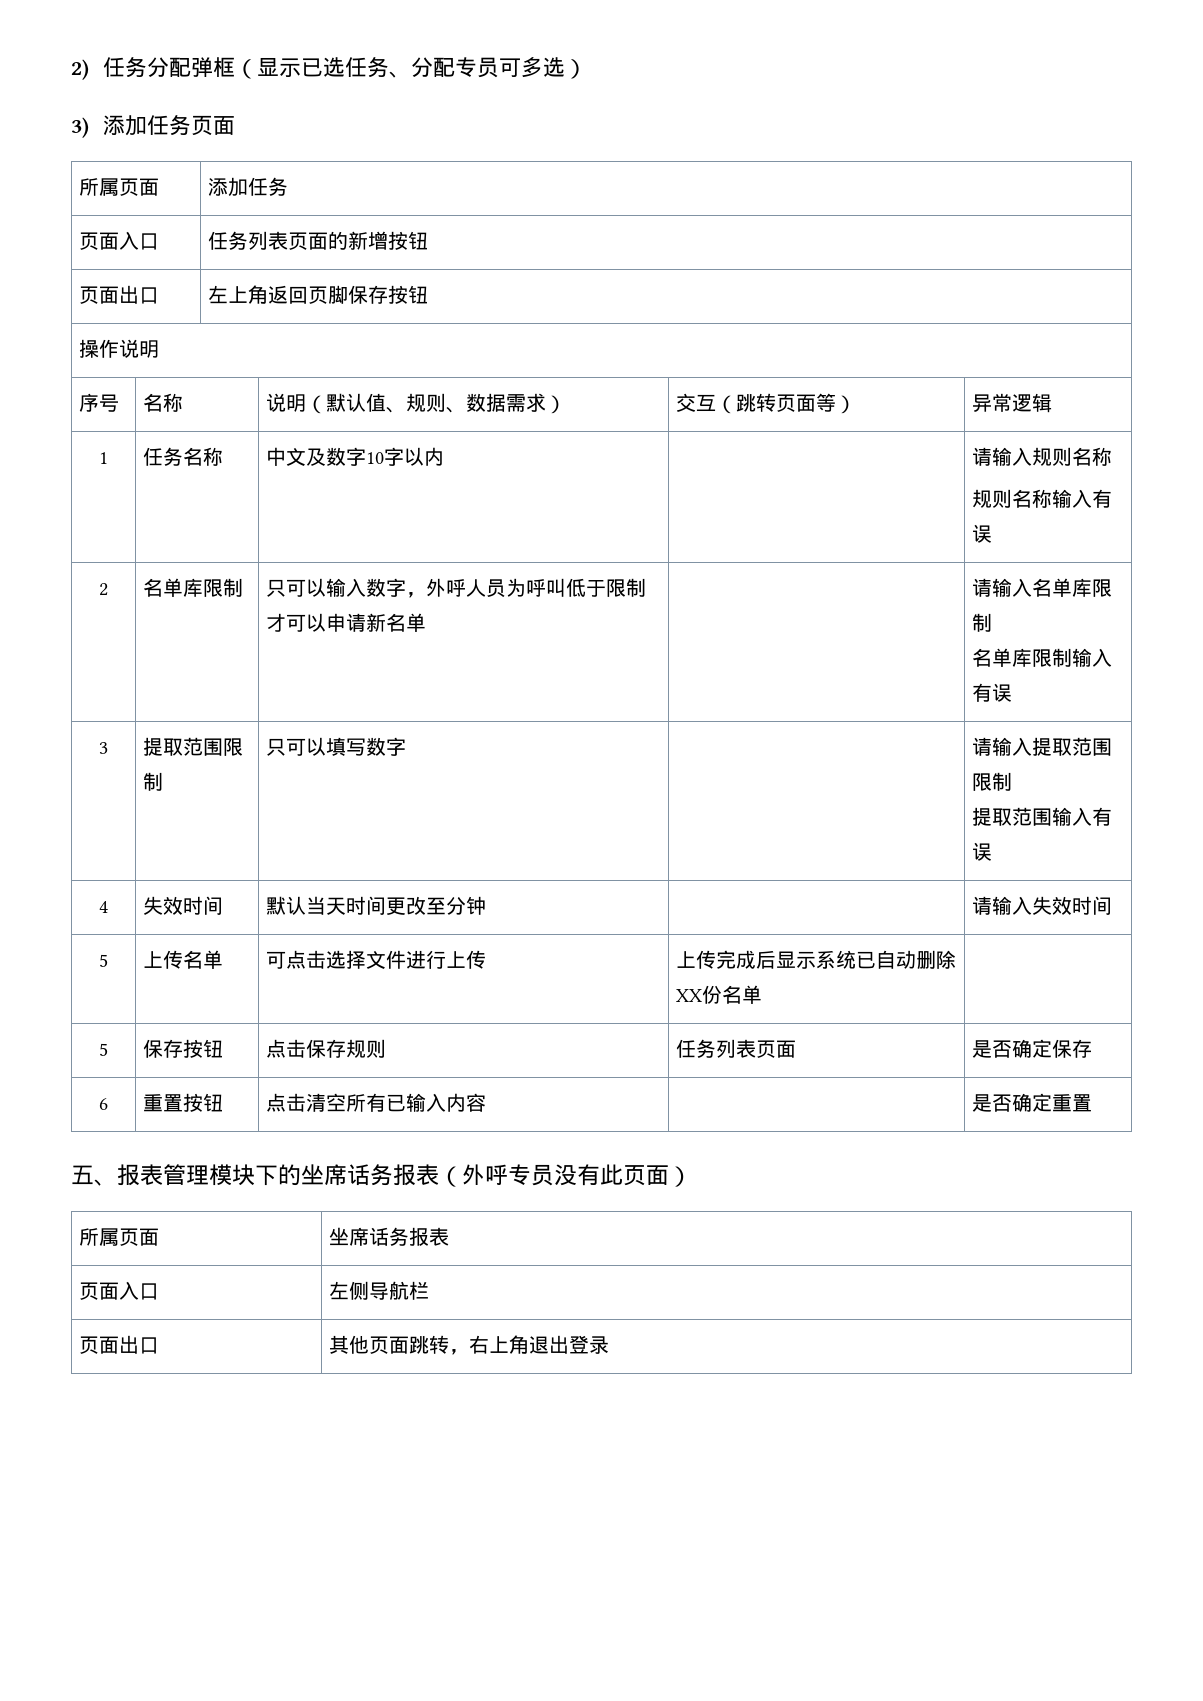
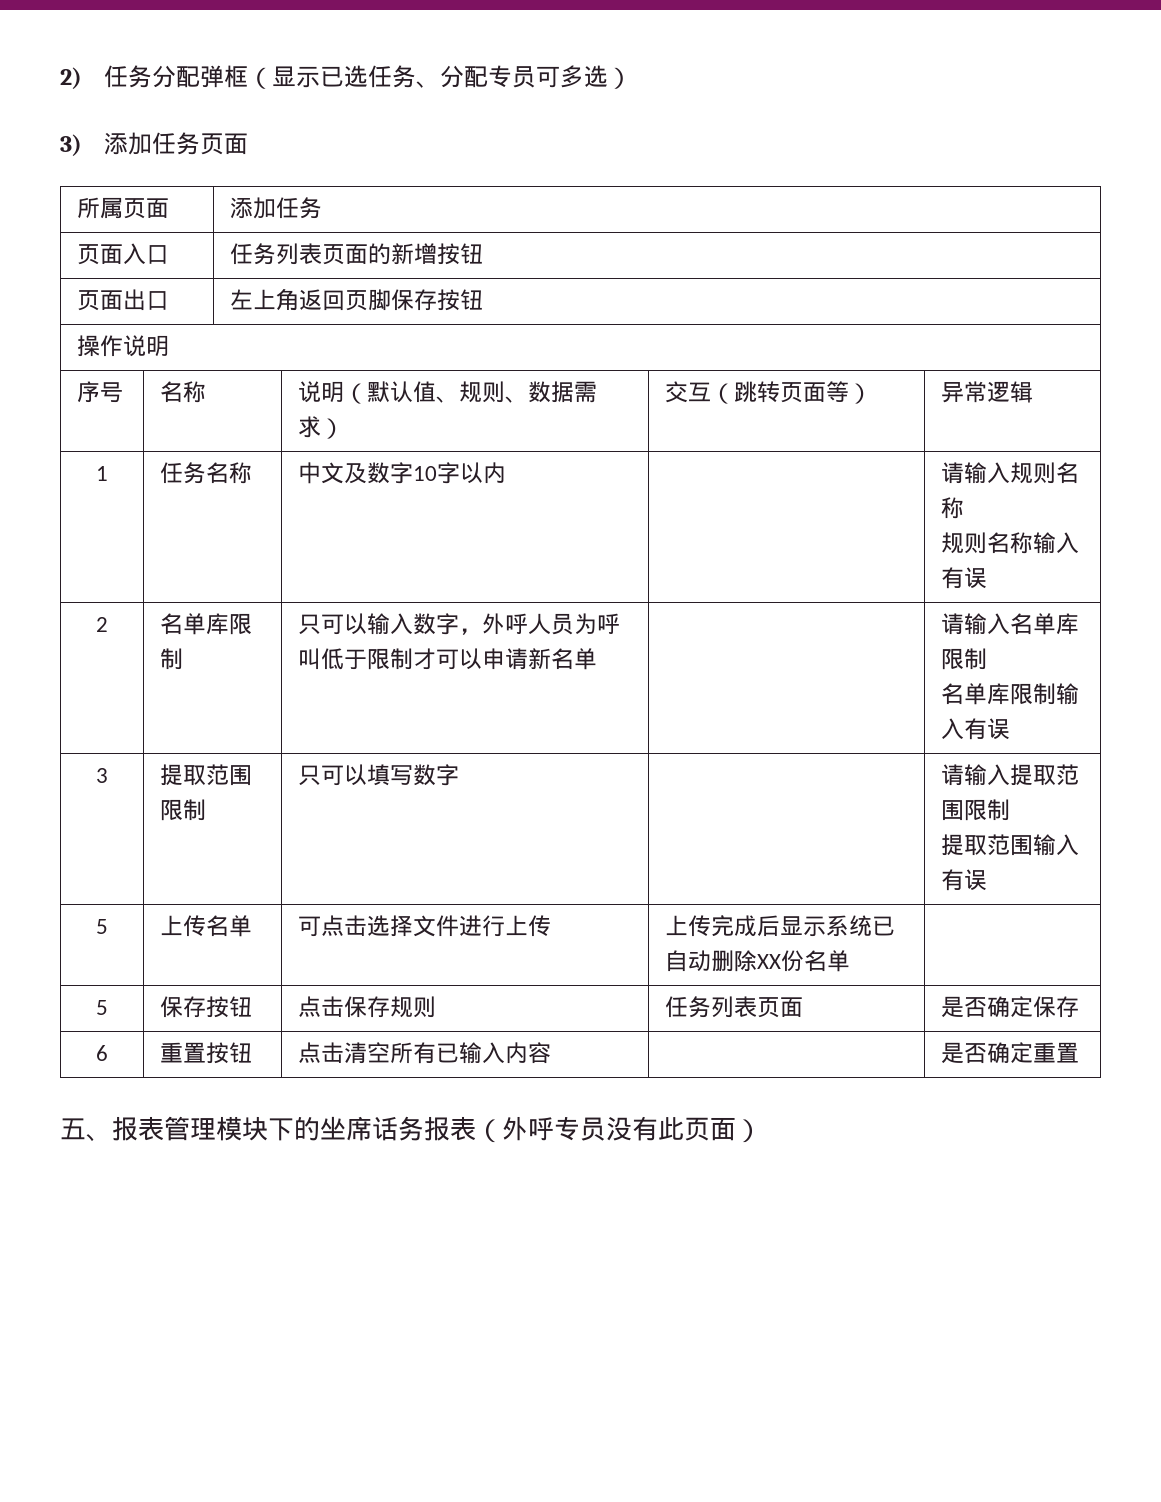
- 4 | 失效时间 | 默认当天时间更改至分钟 | | 请输入失效时间
- 所属页面 | 坐席话务报表
- 页面入口 | 左侧导航栏
- 页面出口 | 其他页面跳转，右上角退出登录

